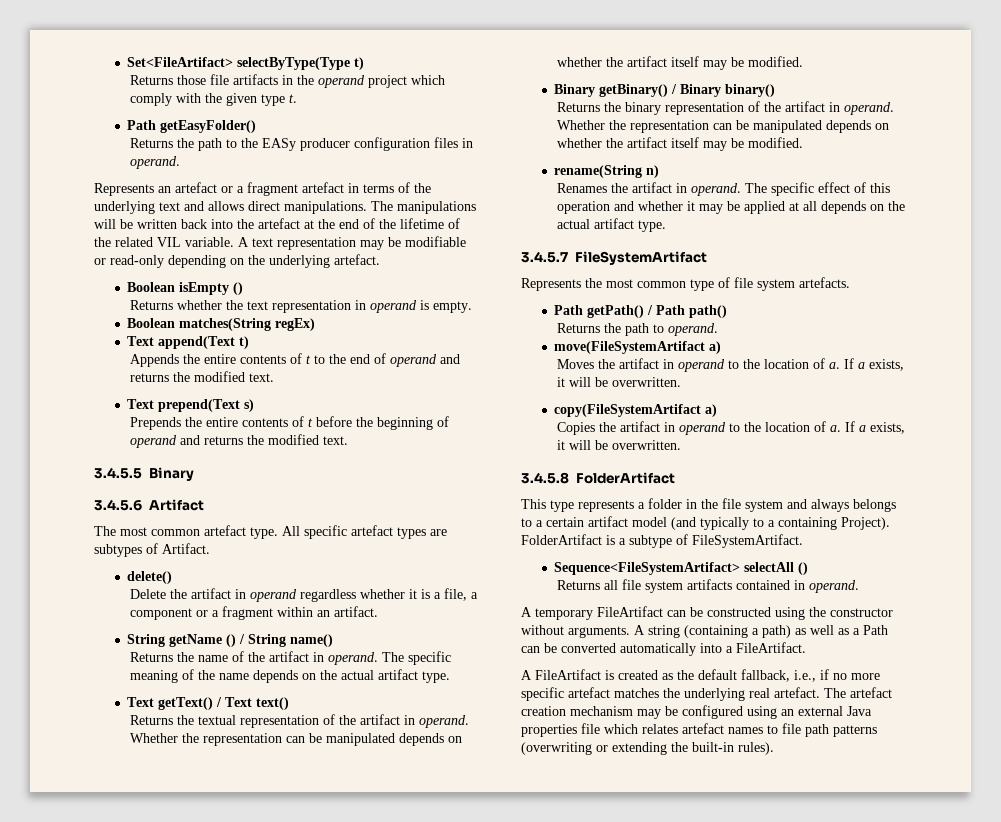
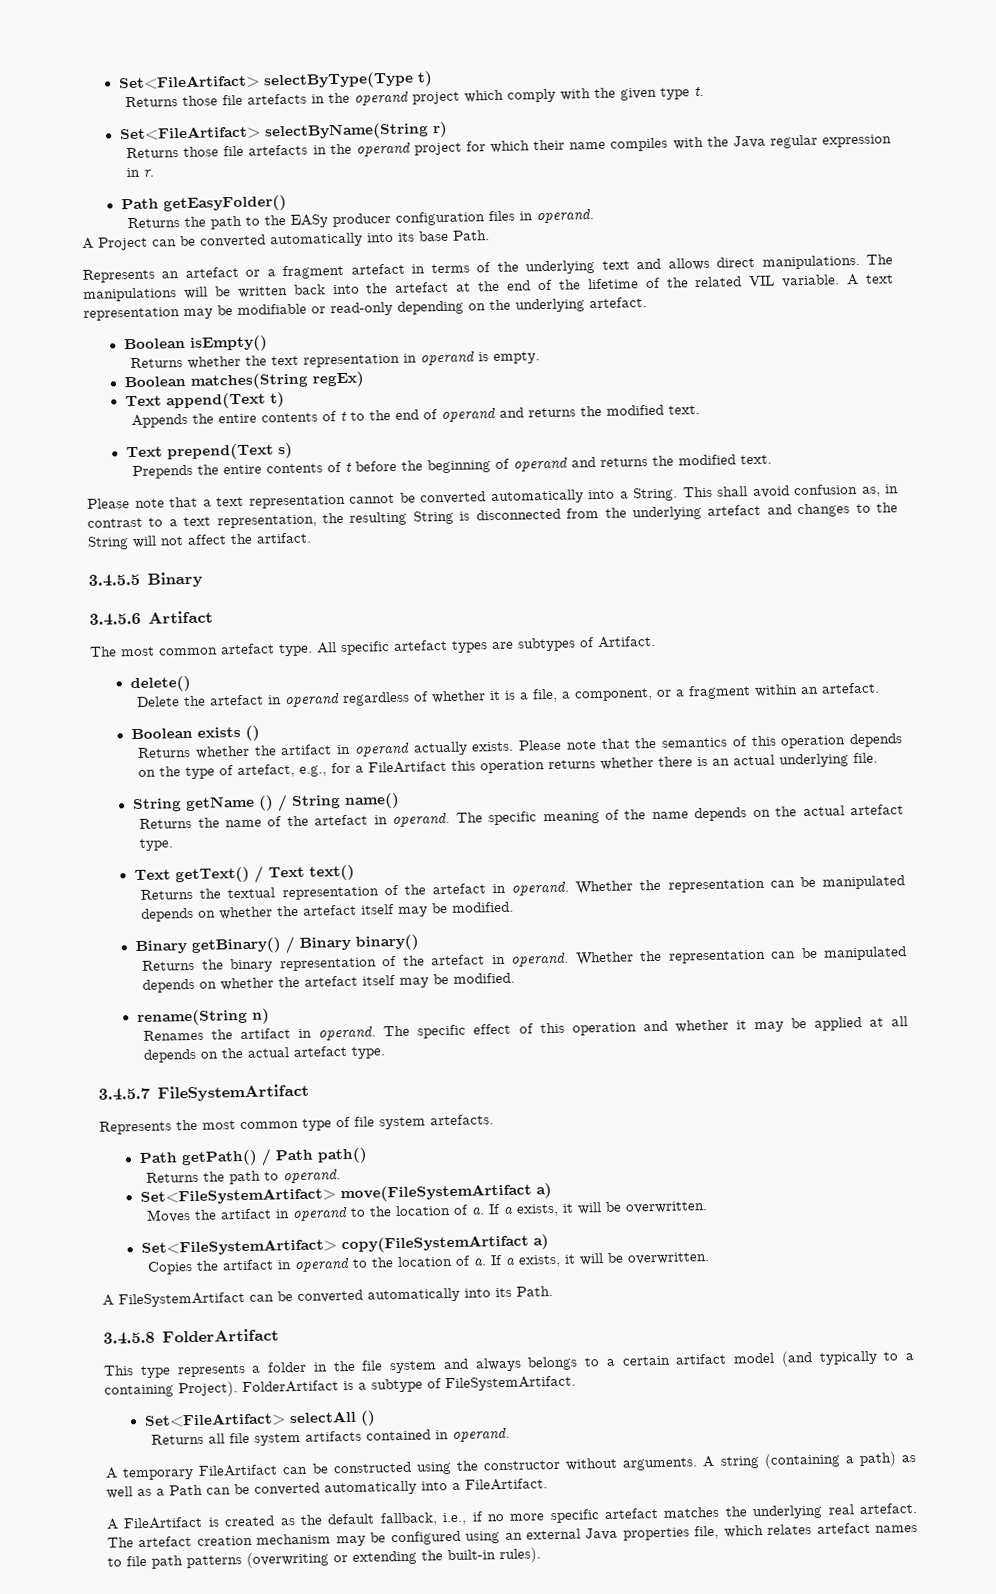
- Returns those file artifacts in the operand project which comply with the given type t.
+ Returns those file artefacts in the operand project which comply with the given type t.
+ Set<FileArtifact> selectByName(String r)
+ Returns those file artefacts in the operand project for which their name compiles with the Java regular expression in r.
+ A Project can be converted automatically into its base Path.
- Boolean isEmpty ()
+ Boolean isEmpty()
+ Please note that a text representation cannot be converted automatically into a String. This shall avoid confusion as, in contrast to a text representation, the resulting String is disconnected from the underlying artefact and changes to the String will not affect the artifact.
- Delete the artifact in operand regardless whether it is a file, a component or a fragment within an artifact.
+ Delete the artefact in operand regardless of whether it is a file, a component, or a fragment within an artefact.
+ Boolean exists ()
+ Returns whether the artifact in operand actually exists. Please note that the semantics of this operation depends on the type of artefact, e.g., for a FileArtifact this operation returns whether there is an actual underlying file.
- Returns the name of the artifact in operand.
+ Returns the name of the artefact in operand.
- The specific meaning of the name depends on the actual artifact type.
+ The specific meaning of the name depends on the actual artefact type.
- Returns the textual representation of the artifact in operand. Whether the representation can be manipulated depends on whether the artifact itself may be modified.
+ Returns the textual representation of the artefact in operand. Whether the representation can be manipulated depends on whether the artefact itself may be modified.
- Returns the binary representation of the artifact in operand. Whether the representation can be manipulated depends on whether the artifact itself may be modified.
+ Returns the binary representation of the artefact in operand. Whether the representation can be manipulated depends on whether the artefact itself may be modified.
- The specific effect of this operation and whether it may be applied at all depends on the actual artifact type.
+ The specific effect of this operation and whether it may be applied at all depends on the actual artefact type.
- move(FileSystemArtifact a)
+ Set<FileSystemArtifact> move(FileSystemArtifact a)
- copy(FileSystemArtifact a)
+ Set<FileSystemArtifact> copy(FileSystemArtifact a)
+ A FileSystemArtifact can be converted automatically into its Path.
- Sequence<FileSystemArtifact> selectAll ()
+ Set<FileArtifact> selectAll ()
- The artefact creation mechanism may be configured using an external Java properties file which relates artefact names to file path patterns (overwriting or extending the built-in rules).
+ The artefact creation mechanism may be configured using an external Java properties file, which relates artefact names to file path patterns (overwriting or extending the built-in rules).

